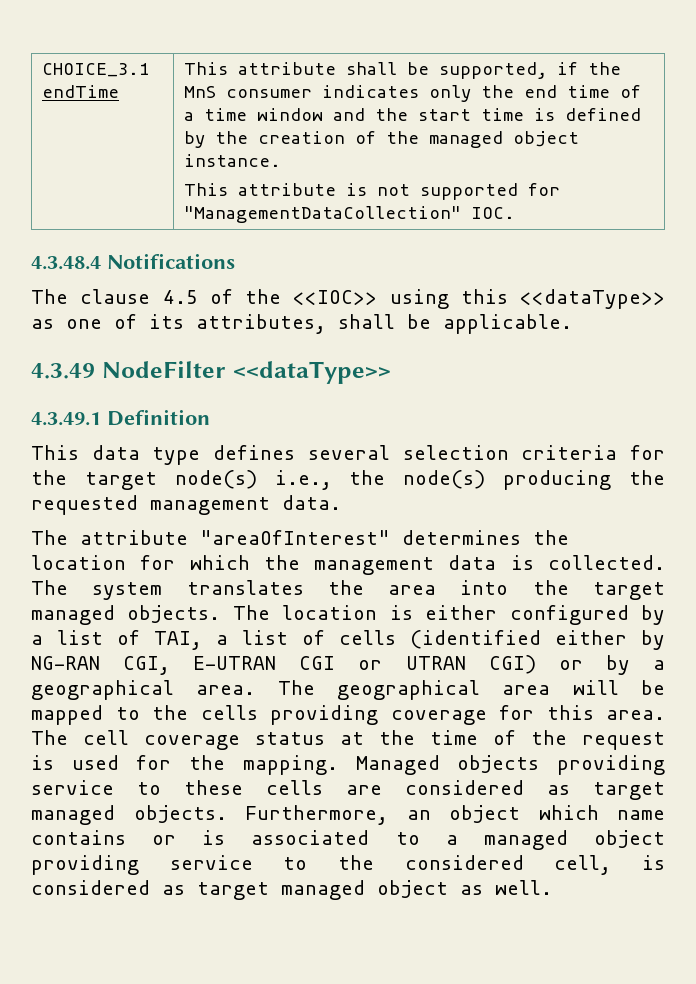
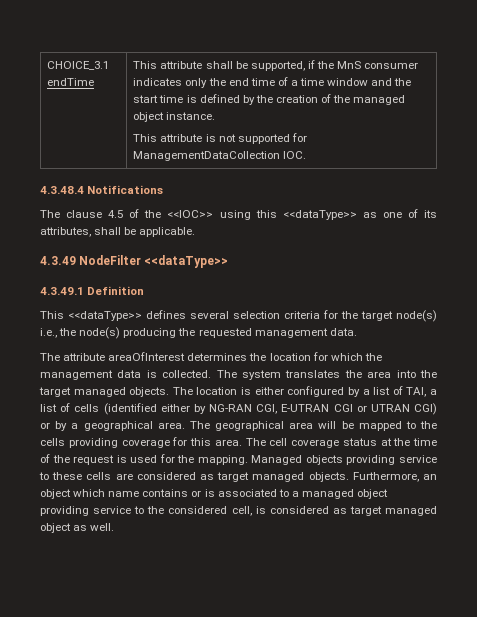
- This attribute is not supported for "ManagementDataCollection" IOC.
+ This attribute is not supported for ManagementDataCollection IOC.
- This data type defines several selection criteria for the target node(s) i.e., the node(s) producing the requested management data.
+ This <<dataType>> defines several selection criteria for the target node(s) i.e., the node(s) producing the requested management data.
- The attribute "areaOfInterest" determines the location for which the management data is collected.
+ The attribute areaOfInterest determines the location for which the management data is collected.

